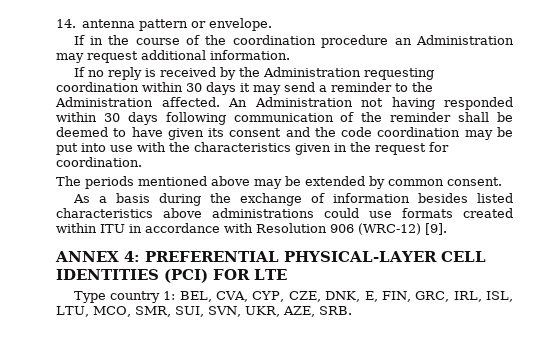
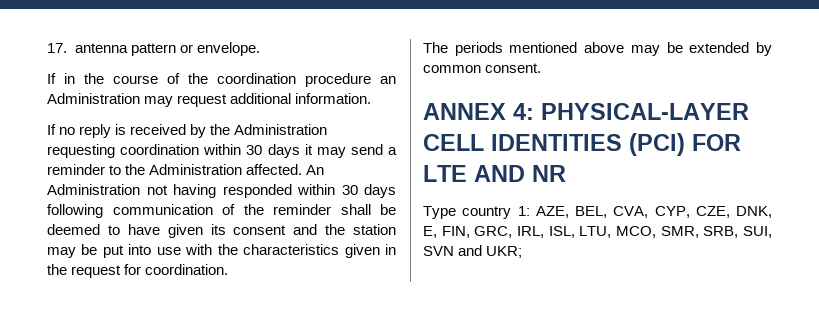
- 14. antenna pattern or envelope.
+ 17. antenna pattern or envelope.
- An Administration not having responded within 30 days following communication of the reminder shall be deemed to have given its consent and the code coordination may be put into use with the characteristics given in the request for coordination.
+ An Administration not having responded within 30 days following communication of the reminder shall be deemed to have given its consent and the station may be put into use with the characteristics given in the request for coordination.
- As a basis during the exchange of information besides listed characteristics above administrations could use formats created within ITU in accordance with Resolution 906 (WRC-12) [9].
- ANNEX 4: PREFERENTIAL PHYSICAL-LAYER CELL IDENTITIES (PCI) FOR LTE
+ ANNEX 4: PHYSICAL-LAYER CELL IDENTITIES (PCI) FOR LTE AND NR
- Type country 1: BEL, CVA, CYP, CZE, DNK, E, FIN, GRC, IRL, ISL, LTU, MCO, SMR, SUI, SVN, UKR, AZE, SRB.
+ Type country 1: AZE, BEL, CVA, CYP, CZE, DNK, E, FIN, GRC, IRL, ISL, LTU, MCO, SMR, SRB, SUI, SVN and UKR;

